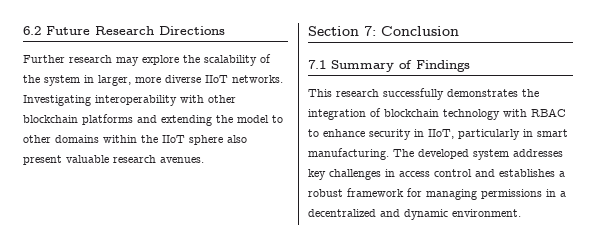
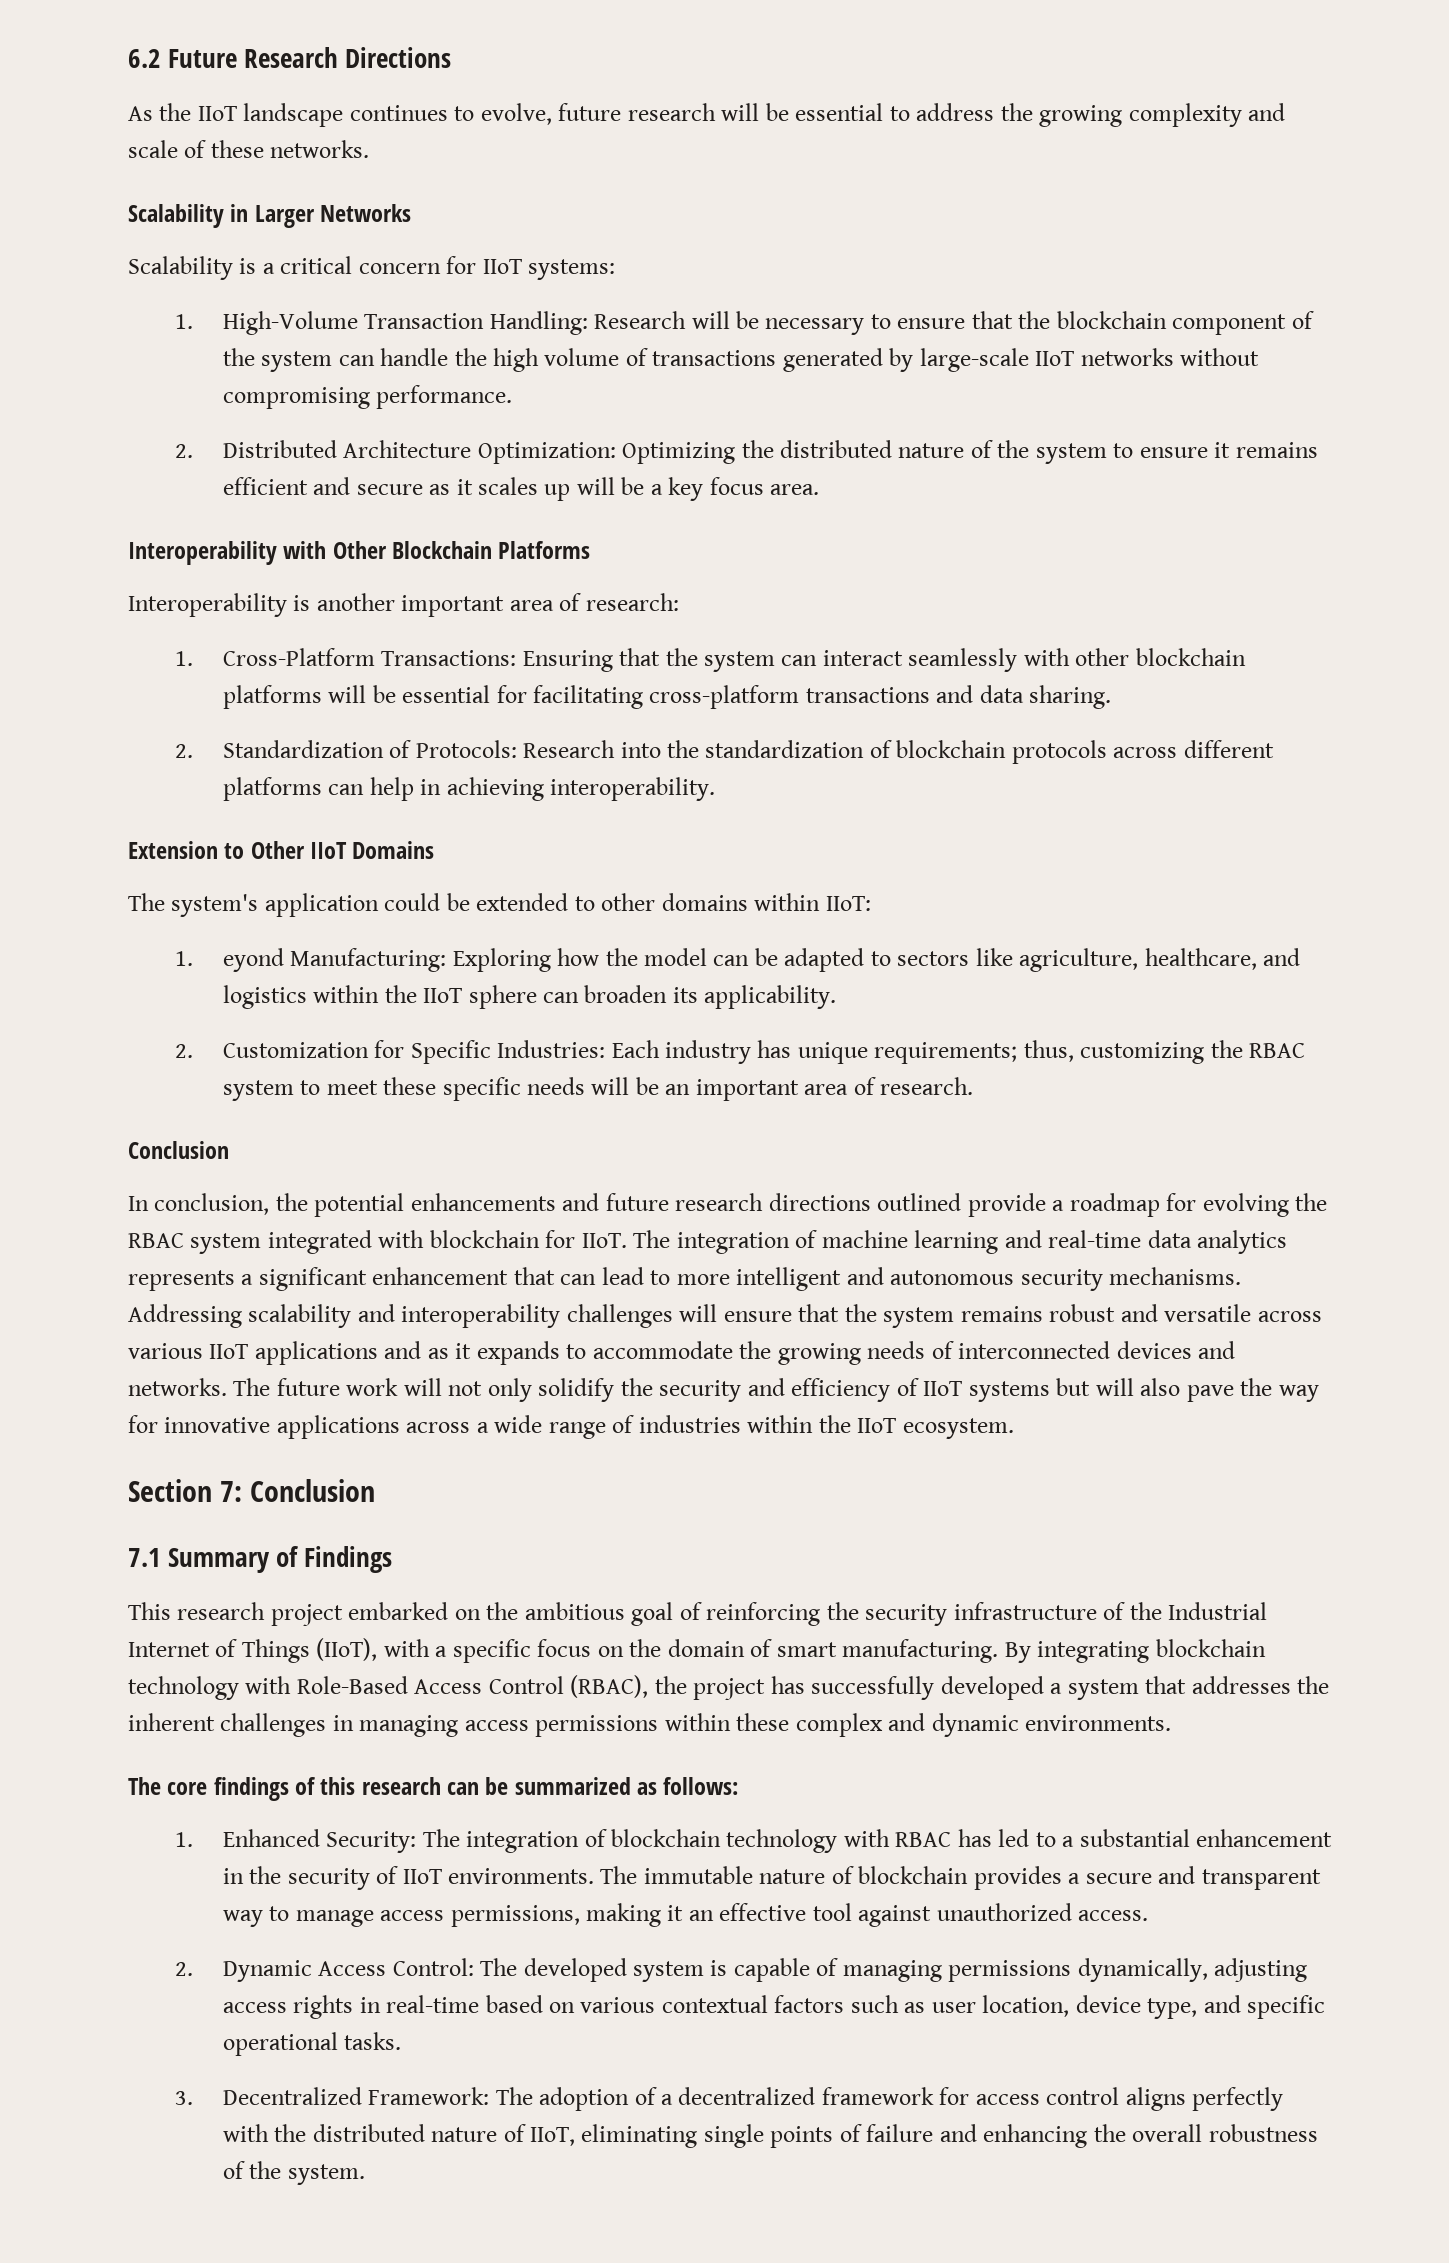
- Further research may explore the scalability of the system in larger, more diverse IIoT networks. Investigating interoperability with other blockchain platforms and extending the model to other domains within the IIoT sphere also present valuable research avenues.
+ As the IIoT landscape continues to evolve, future research will be essential to address the growing complexity and scale of these networks.
+ Scalability in Larger Networks
+ Scalability is a critical concern for IIoT systems:
+ 1. High-Volume Transaction Handling: Research will be necessary to ensure that the blockchain component of the system can handle the high volume of transactions generated by large-scale IIoT networks without compromising performance.
+ 2. Distributed Architecture Optimization: Optimizing the distributed nature of the system to ensure it remains efficient and secure as it scales up will be a key focus area.
+ Interoperability with Other Blockchain Platforms
+ Interoperability is another important area of research:
+ 1. Cross-Platform Transactions: Ensuring that the system can interact seamlessly with other blockchain platforms will be essential for facilitating cross-platform transactions and data sharing.
+ 2. Standardization of Protocols: Research into the standardization of blockchain protocols across different platforms can help in achieving interoperability.
+ Extension to Other IIoT Domains
+ The system's application could be extended to other domains within IIoT:
+ 1. eyond Manufacturing: Exploring how the model can be adapted to sectors like agriculture, healthcare, and logistics within the IIoT sphere can broaden its applicability.
+ 2. Customization for Specific Industries: Each industry has unique requirements; thus, customizing the RBAC system to meet these specific needs will be an important area of research.
+ Conclusion
+ In conclusion, the potential enhancements and future research directions outlined provide a roadmap for evolving the RBAC system integrated with blockchain for IIoT. The integration of machine learning and real-time data analytics represents a significant enhancement that can lead to more intelligent and autonomous security mechanisms. Addressing scalability and interoperability challenges will ensure that the system remains robust and versatile across various IIoT applications and as it expands to accommodate the growing needs of interconnected devices and networks. The future work will not only solidify the security and efficiency of IIoT systems but will also pave the way for innovative applications across a wide range of industries within the IIoT ecosystem.
- This research successfully demonstrates the integration of blockchain technology with RBAC to enhance security in IIoT, particularly in smart manufacturing. The developed system addresses key challenges in access control and establishes a robust framework for managing permissions in a decentralized and dynamic environment.
+ This research project embarked on the ambitious goal of reinforcing the security infrastructure of the Industrial Internet of Things (IIoT), with a specific focus on the domain of smart manufacturing. By integrating blockchain technology with Role-Based Access Control (RBAC), the project has successfully developed a system that addresses the inherent challenges in managing access permissions within these complex and dynamic environments.
+ The core findings of this research can be summarized as follows:
+ 1. Enhanced Security: The integration of blockchain technology with RBAC has led to a substantial enhancement in the security of IIoT environments. The immutable nature of blockchain provides a secure and transparent way to manage access permissions, making it an effective tool against unauthorized access.
+ 2. Dynamic Access Control: The developed system is capable of managing permissions dynamically, adjusting access rights in real-time based on various contextual factors such as user location, device type, and specific operational tasks.
+ 3. Decentralized Framework: The adoption of a decentralized framework for access control aligns perfectly with the distributed nature of IIoT, eliminating single points of failure and enhancing the overall robustness of the system.

